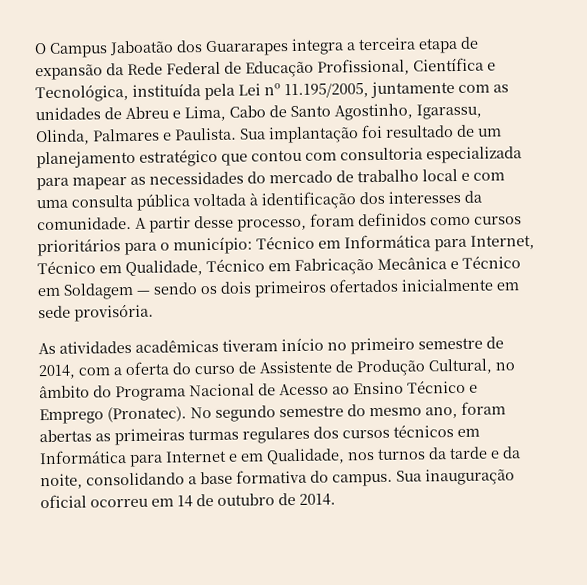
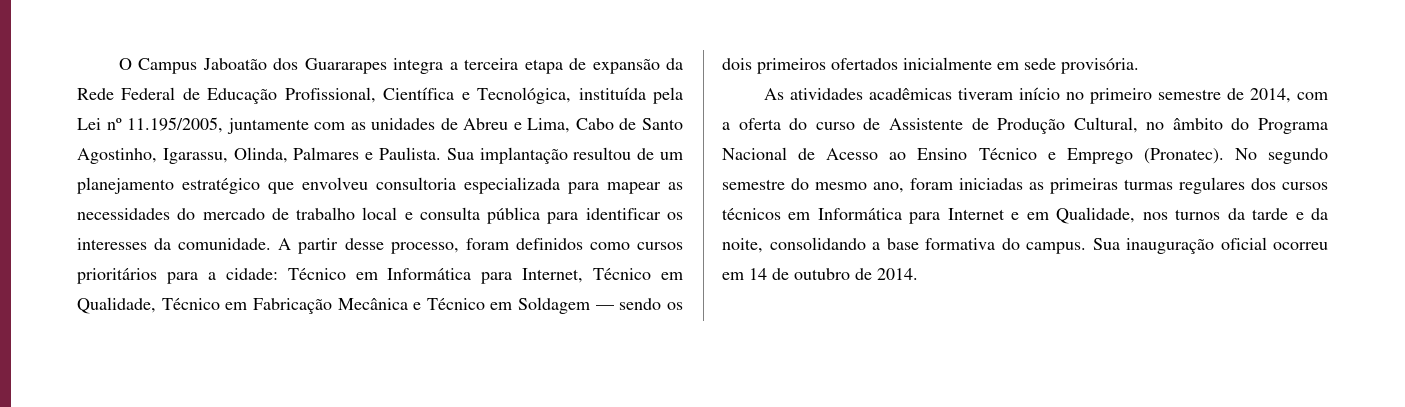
- Sua implantação foi resultado de um planejamento estratégico que contou com consultoria especializada para mapear as necessidades do mercado de trabalho local e com uma consulta pública voltada à identificação dos interesses da comunidade.
+ Sua implantação resultou de um planejamento estratégico que envolveu consultoria especializada para mapear as necessidades do mercado de trabalho local e consulta pública para identificar os interesses da comunidade.
- A partir desse processo, foram definidos como cursos prioritários para o município: Técnico em Informática para Internet, Técnico em Qualidade, Técnico em Fabricação Mecânica e Técnico em Soldagem — sendo os dois primeiros ofertados inicialmente em sede provisória.
+ A partir desse processo, foram definidos como cursos prioritários para a cidade: Técnico em Informática para Internet, Técnico em Qualidade, Técnico em Fabricação Mecânica e Técnico em Soldagem — sendo os dois primeiros ofertados inicialmente em sede provisória.
- No segundo semestre do mesmo ano, foram abertas as primeiras turmas regulares dos cursos técnicos em Informática para Internet e em Qualidade, nos turnos da tarde e da noite, consolidando a base formativa do campus.
+ No segundo semestre do mesmo ano, foram iniciadas as primeiras turmas regulares dos cursos técnicos em Informática para Internet e em Qualidade, nos turnos da tarde e da noite, consolidando a base formativa do campus.

